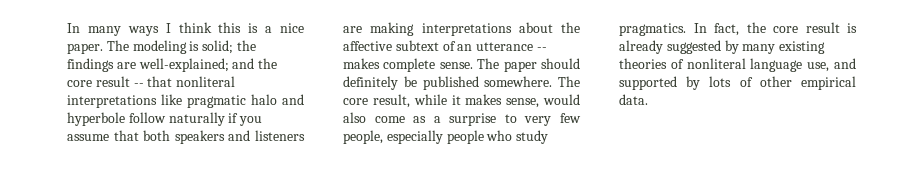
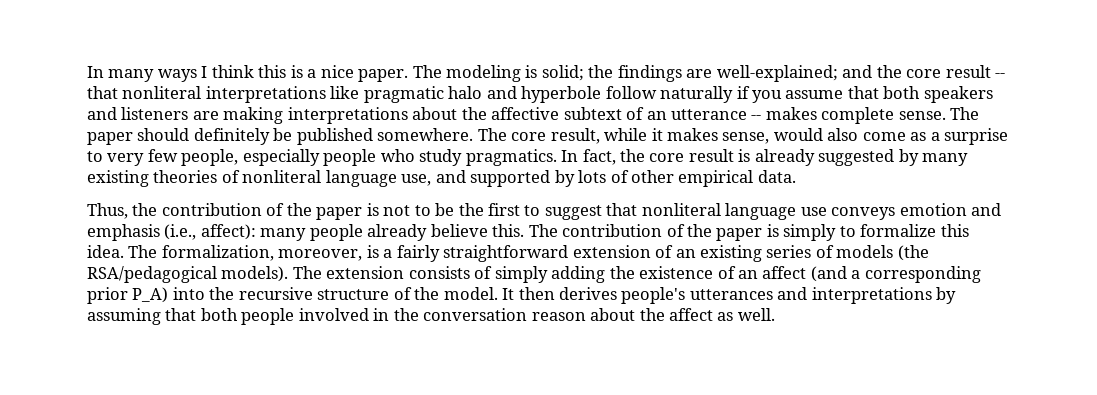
+ Thus, the contribution of the paper is not to be the first to suggest that nonliteral language use conveys emotion and emphasis (i.e., affect): many people already believe this. The contribution of the paper is simply to formalize this idea. The formalization, moreover, is a fairly straightforward extension of an existing series of models (the RSA/pedagogical models). The extension consists of simply adding the existence of an affect (and a corresponding prior P_A) into the recursive structure of the model. It then derives people's utterances and interpretations by assuming that both people involved in the conversation reason about the affect as well.

